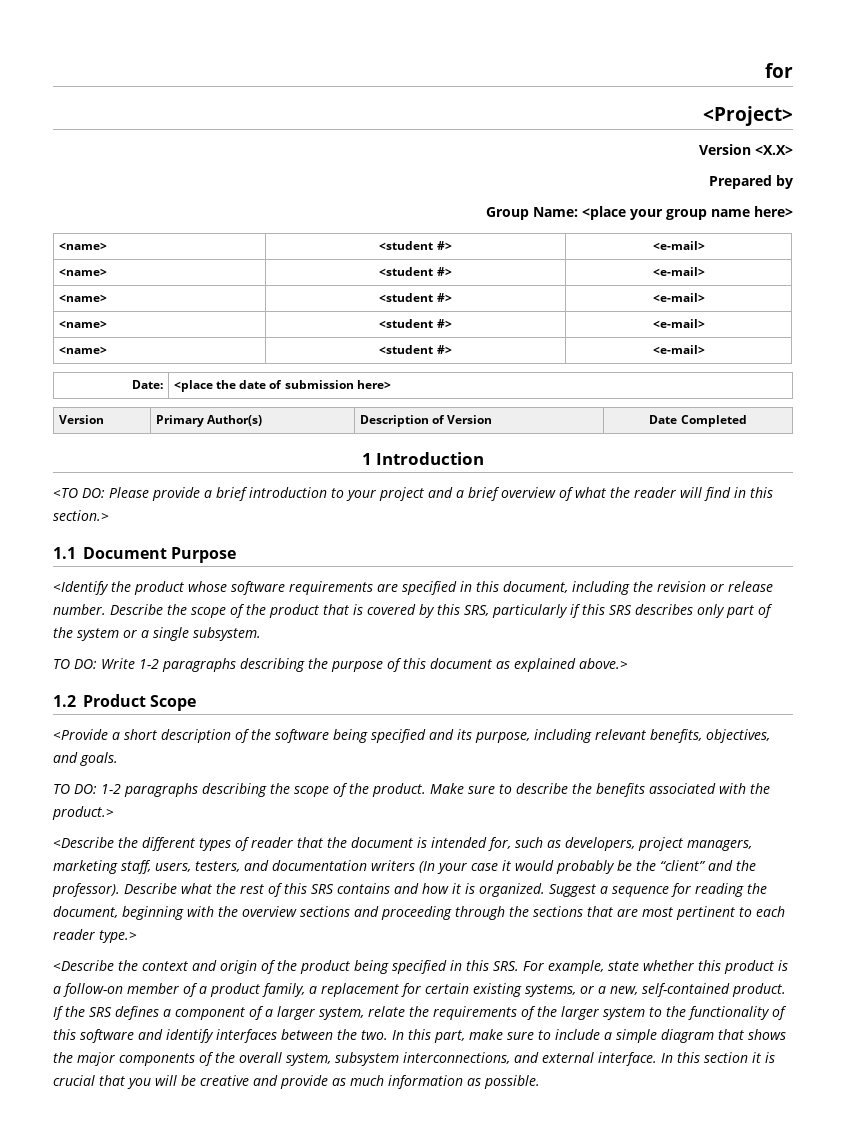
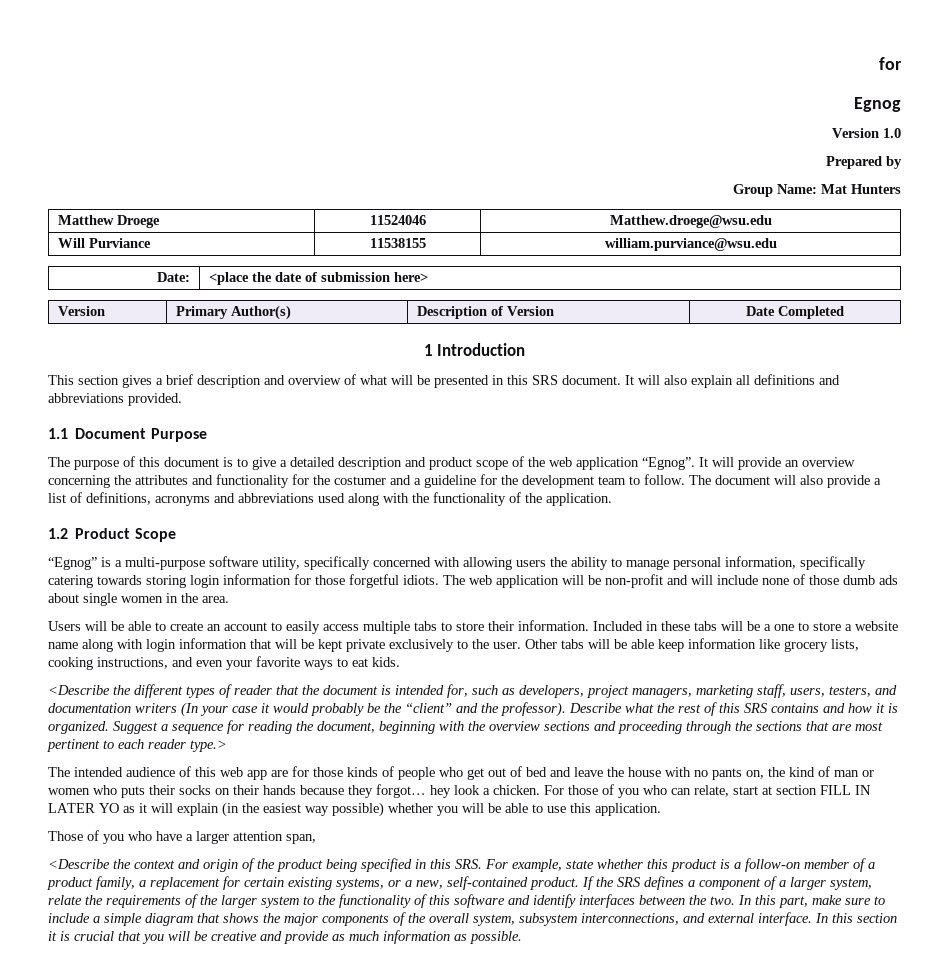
- <Project>
- Version <X.X>
+ Egnog
+ Version 1.0
- Group Name: <place your group name here>
- <name> | <student #> | <e-mail>
- <name> | <student #> | <e-mail>
- <name> | <student #> | <e-mail>
- <name> | <student #> | <e-mail>
- <name> | <student #> | <e-mail>
+ Group Name: Mat Hunters
+ Matthew Droege | 11524046 | Matthew.droege@wsu.edu
+ Will Purviance | 11538155 | william.purviance@wsu.edu
- <TO DO: Please provide a brief introduction to your project and a brief overview of what the reader will find in this section.>
+ This section gives a brief description and overview of what will be presented in this SRS document. It will also explain all definitions and abbreviations provided.
  1.1 Document Purpose
- <Identify the product whose software requirements are specified in this document, including the revision or release number. Describe the scope of the product that is covered by this SRS, particularly if this SRS describes only part of the system or a single subsystem.
- TO DO: Write 1-2 paragraphs describing the purpose of this document as explained above.>
+ The purpose of this document is to give a detailed description and product scope of the web application “Egnog”. It will provide an overview concerning the attributes and functionality for the costumer and a guideline for the development team to follow. The document will also provide a list of definitions, acronyms and abbreviations used along with the functionality of the application.
  1.2 Product Scope
- <Provide a short description of the software being specified and its purpose, including relevant benefits, objectives, and goals.
- TO DO: 1-2 paragraphs describing the scope of the product. Make sure to describe the benefits associated with the product.>
+ “Egnog” is a multi-purpose software utility, specifically concerned with allowing users the ability to manage personal information, specifically catering towards storing login information for those forgetful idiots. The web application will be non-profit and will include none of those dumb ads about single women in the area.
+ Users will be able to create an account to easily access multiple tabs to store their information. Included in these tabs will be a one to store a website name along with login information that will be kept private exclusively to the user. Other tabs will be able keep information like grocery lists, cooking instructions, and even your favorite ways to eat kids.
+ The intended audience of this web app are for those kinds of people who get out of bed and leave the house with no pants on, the kind of man or women who puts their socks on their hands because they forgot… hey look a chicken. For those of you who can relate, start at section FILL IN LATER YO as it will explain (in the easiest way possible) whether you will be able to use this application.
+ Those of you who have a larger attention span,

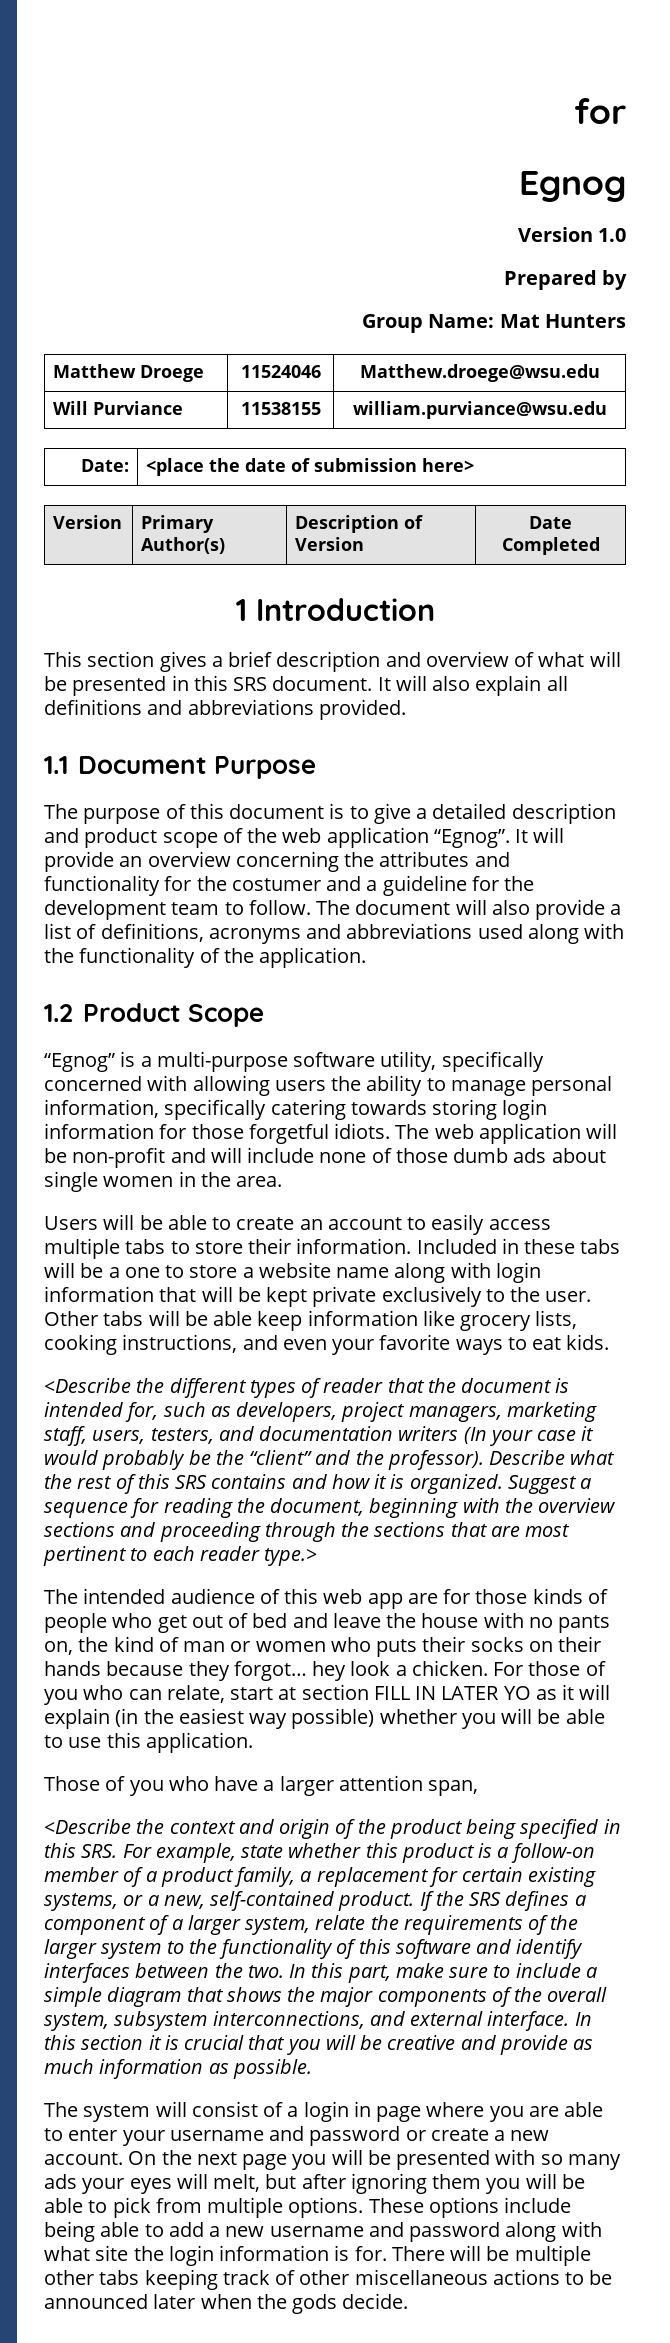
+ The system will consist of a login in page where you are able to enter your username and password or create a new account. On the next page you will be presented with so many ads your eyes will melt, but after ignoring them you will be able to pick from multiple options. These options include being able to add a new username and password along with what site the login information is for. There will be multiple other tabs keeping track of other miscellaneous actions to be announced later when the gods decide.

